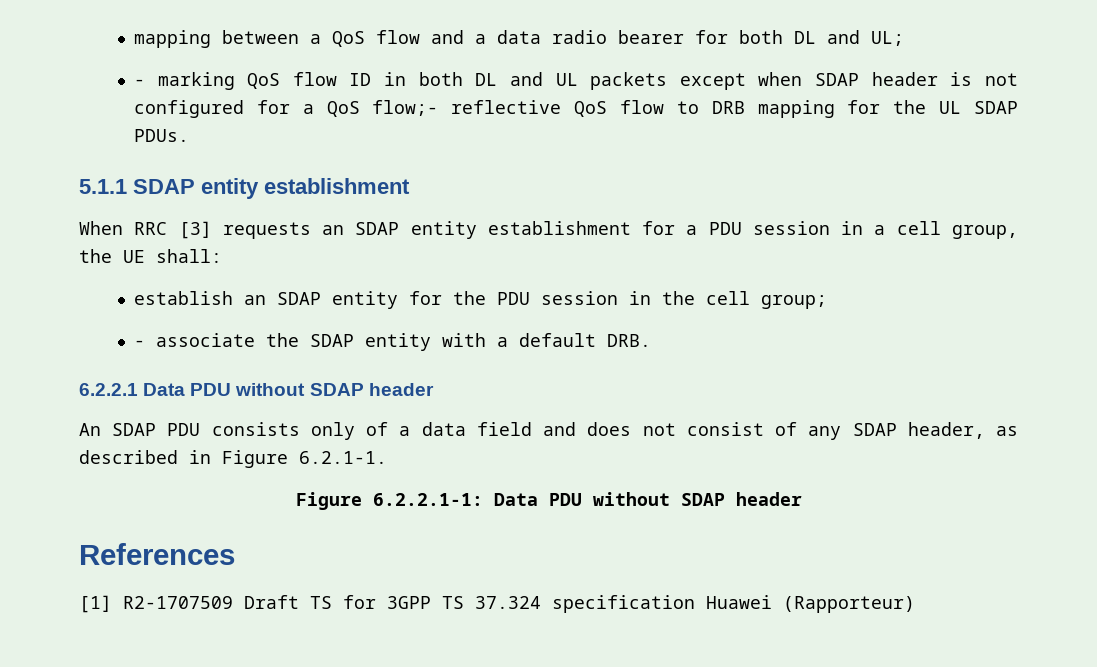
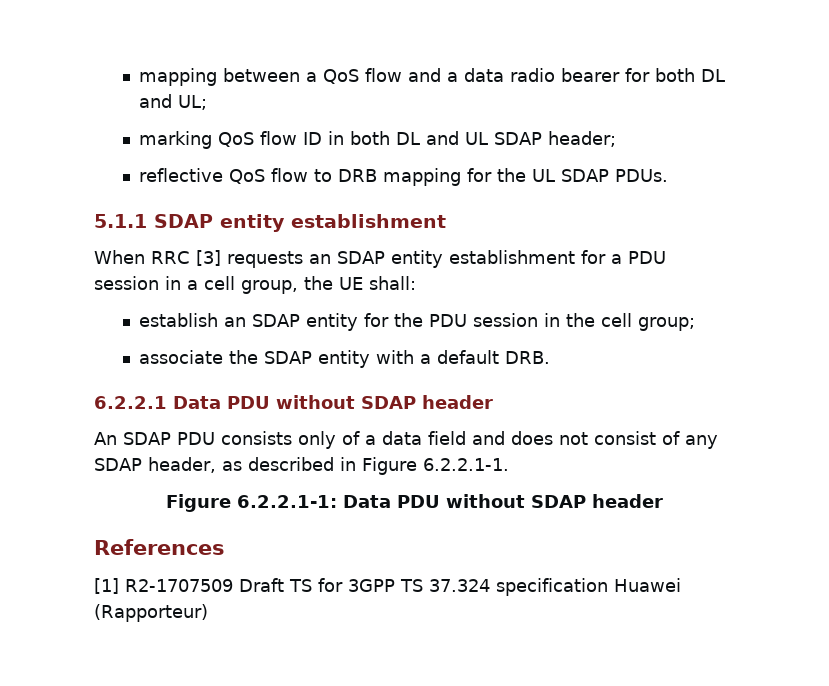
- - marking QoS flow ID in both DL and UL packets except when SDAP header is not configured for a QoS flow;- reflective QoS flow to DRB mapping for the UL SDAP PDUs.
+ marking QoS flow ID in both DL and UL SDAP header;
+ reflective QoS flow to DRB mapping for the UL SDAP PDUs.
- - associate the SDAP entity with a default DRB.
+ associate the SDAP entity with a default DRB.
- An SDAP PDU consists only of a data field and does not consist of any SDAP header, as described in Figure 6.2.1-1.
+ An SDAP PDU consists only of a data field and does not consist of any SDAP header, as described in Figure 6.2.2.1-1.

